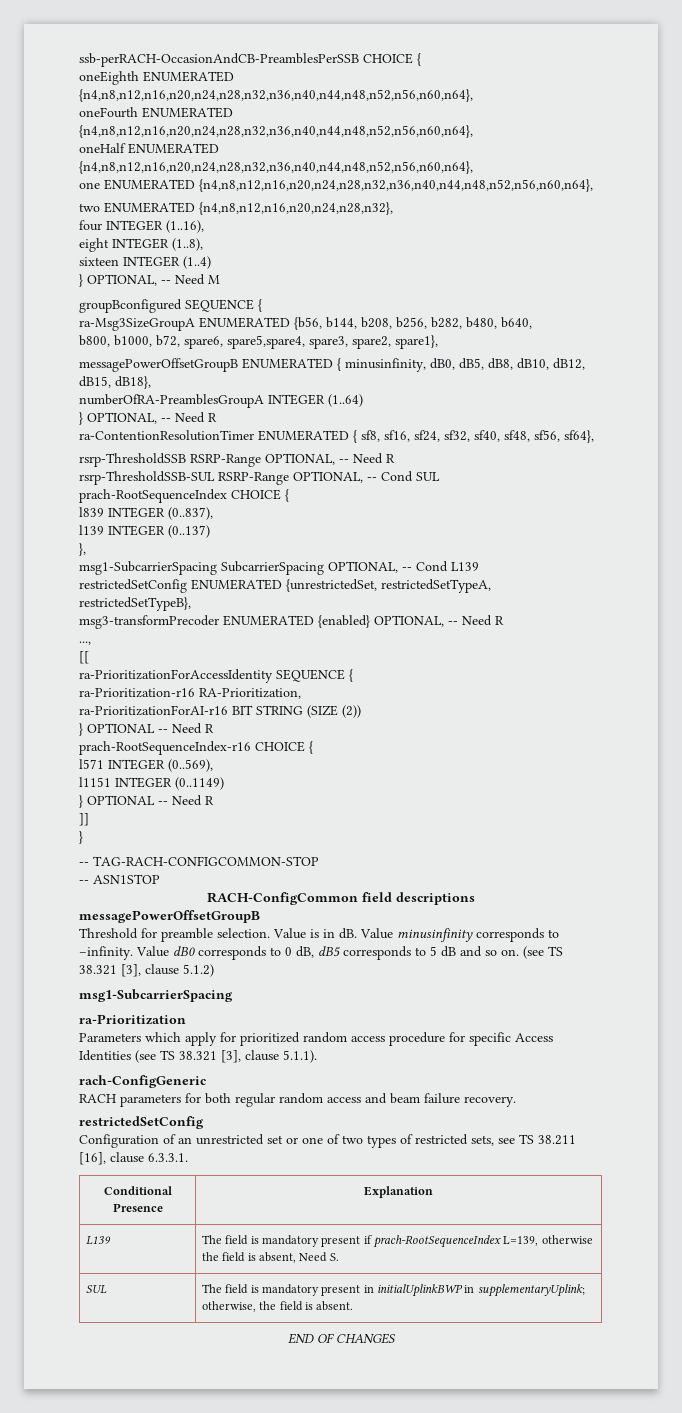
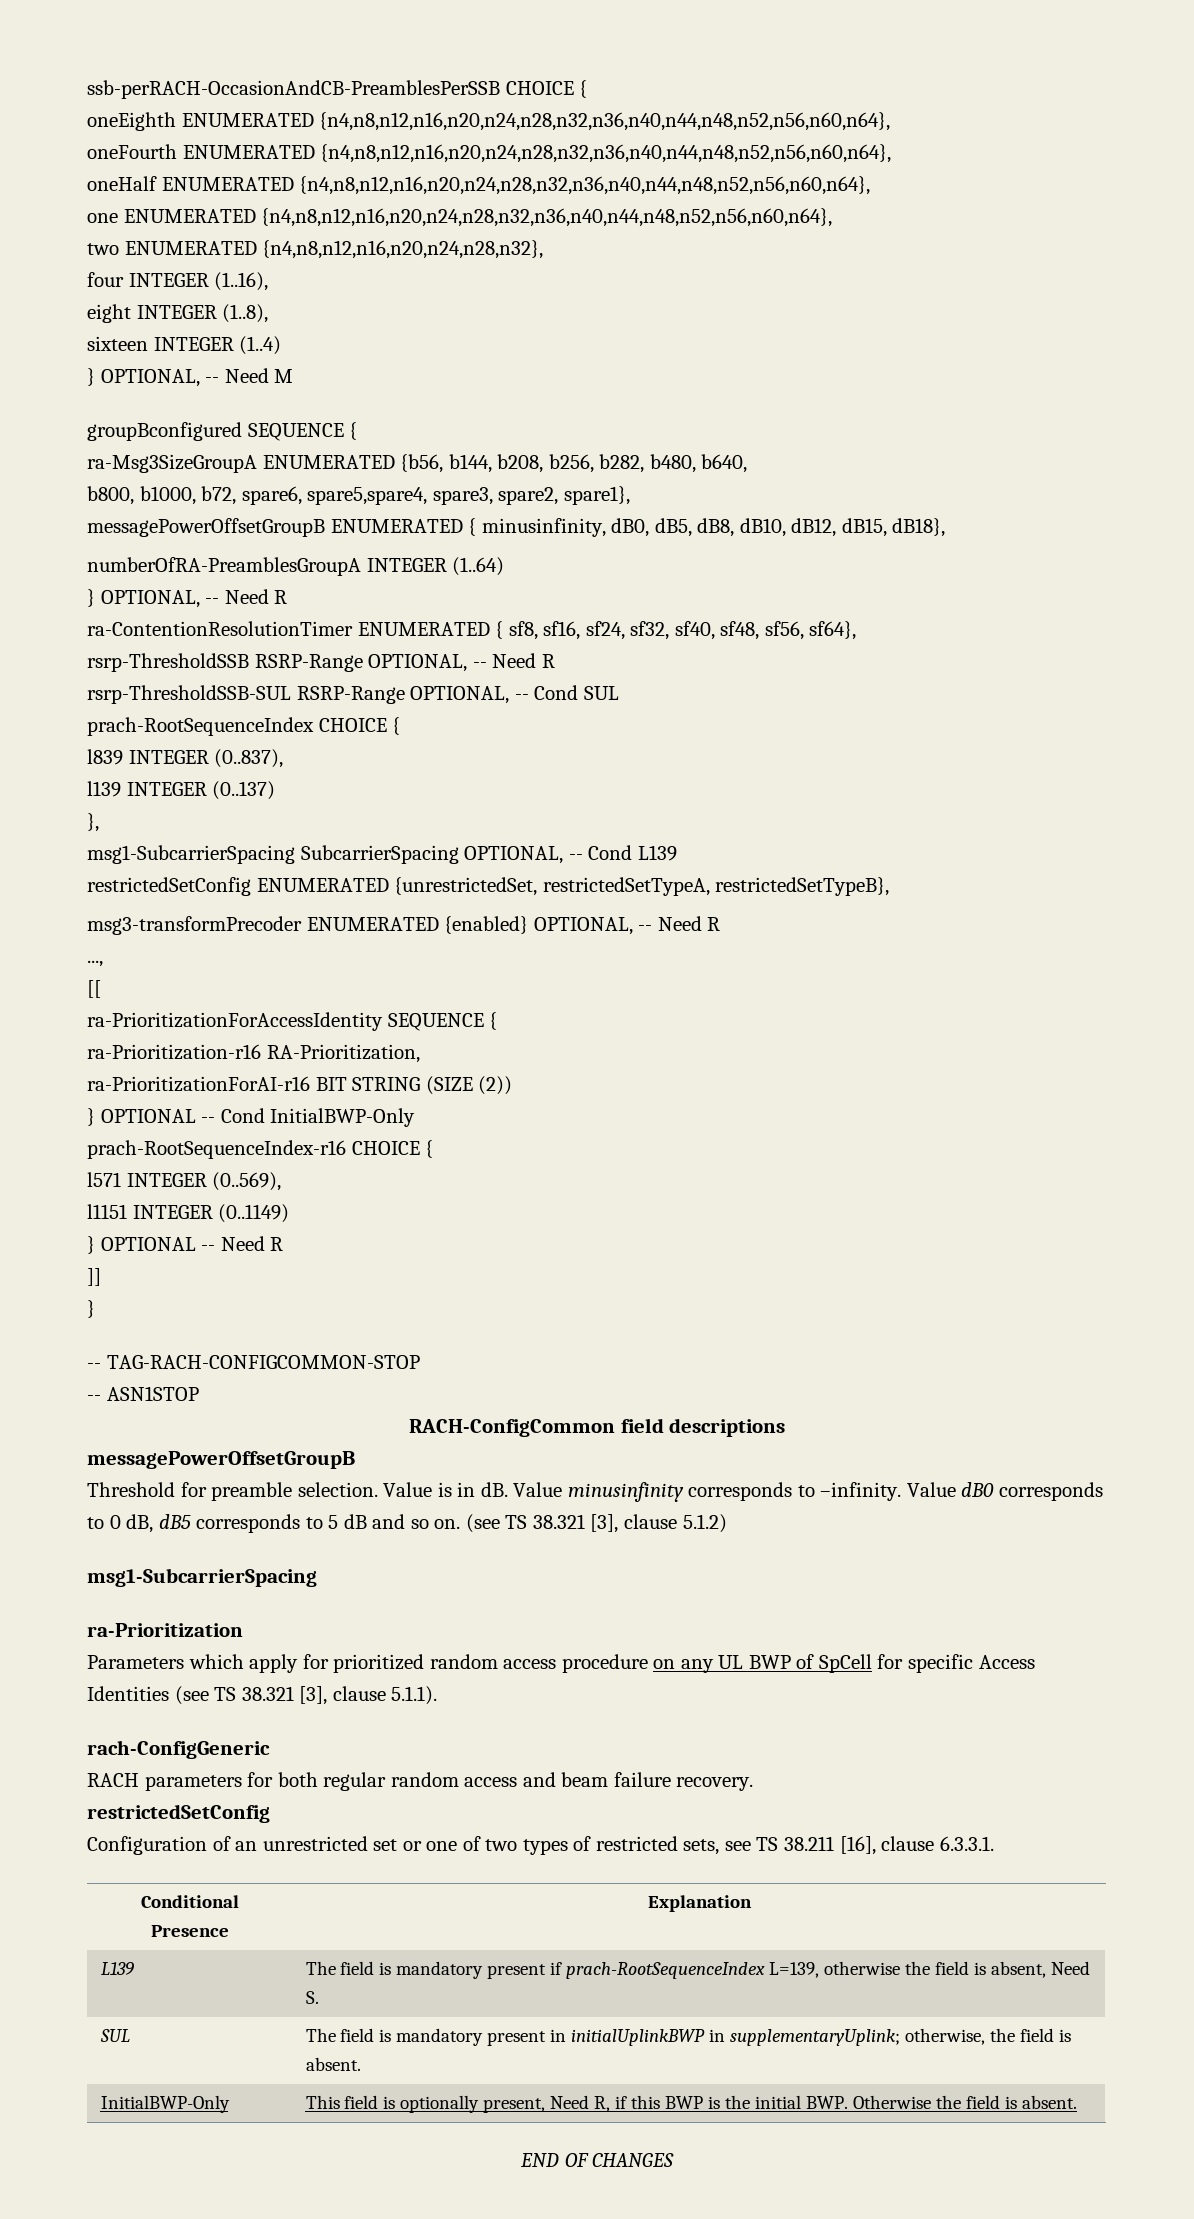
  ra-PrioritizationForAI-r16 BIT STRING (SIZE (2))
- } OPTIONAL -- Need R
+ } OPTIONAL -- Cond InitialBWP-Only
- Parameters which apply for prioritized random access procedure for specific Access Identities (see TS 38.321 [3], clause 5.1.1).
+ Parameters which apply for prioritized random access procedure on any UL BWP of SpCell for specific Access Identities (see TS 38.321 [3], clause 5.1.1).
+ InitialBWP-Only | This field is optionally present, Need R, if this BWP is the initial BWP. Otherwise the field is absent.

